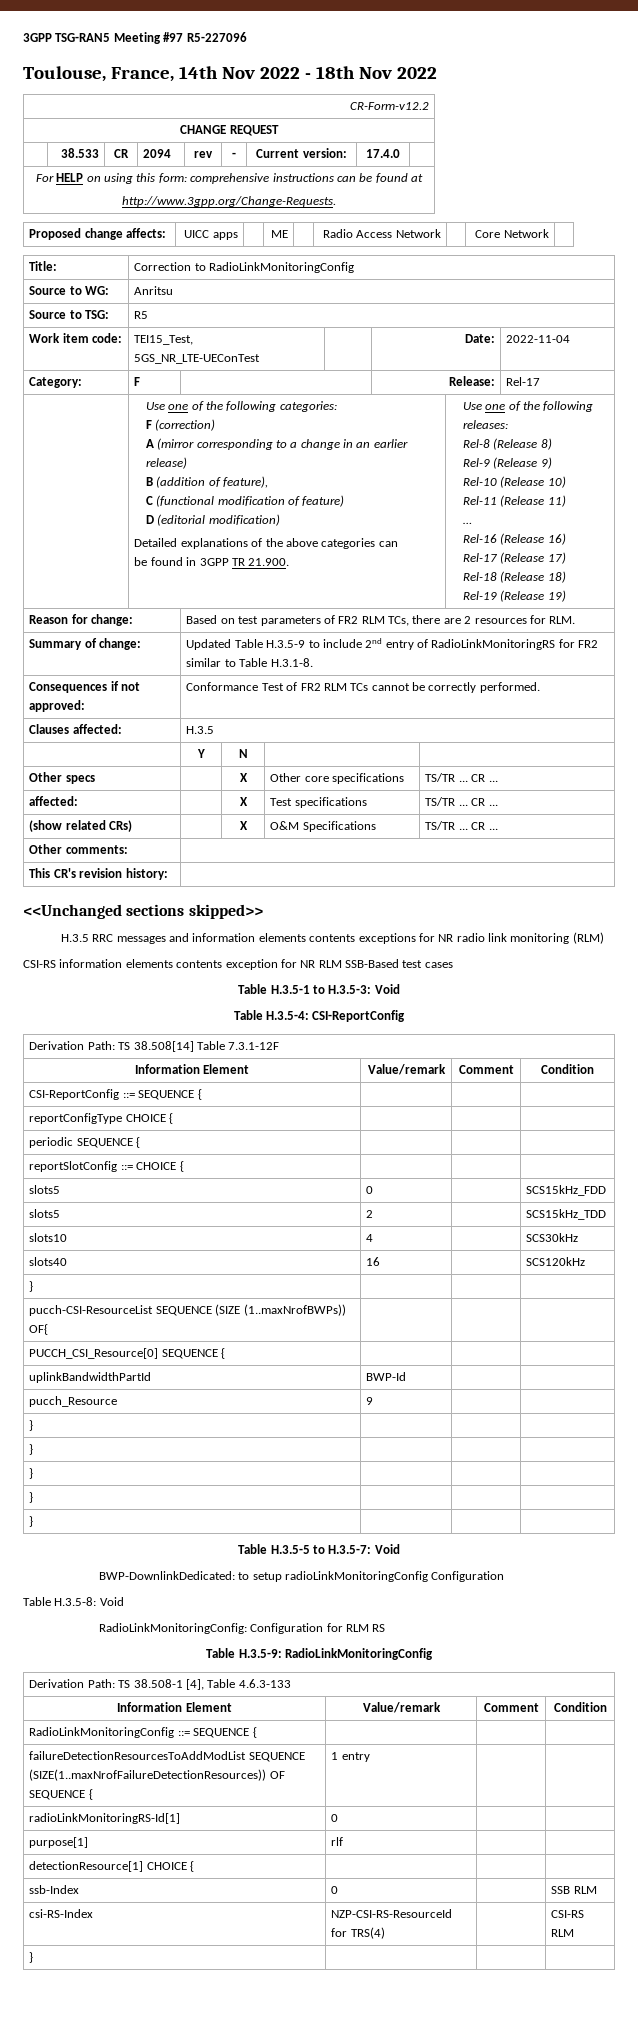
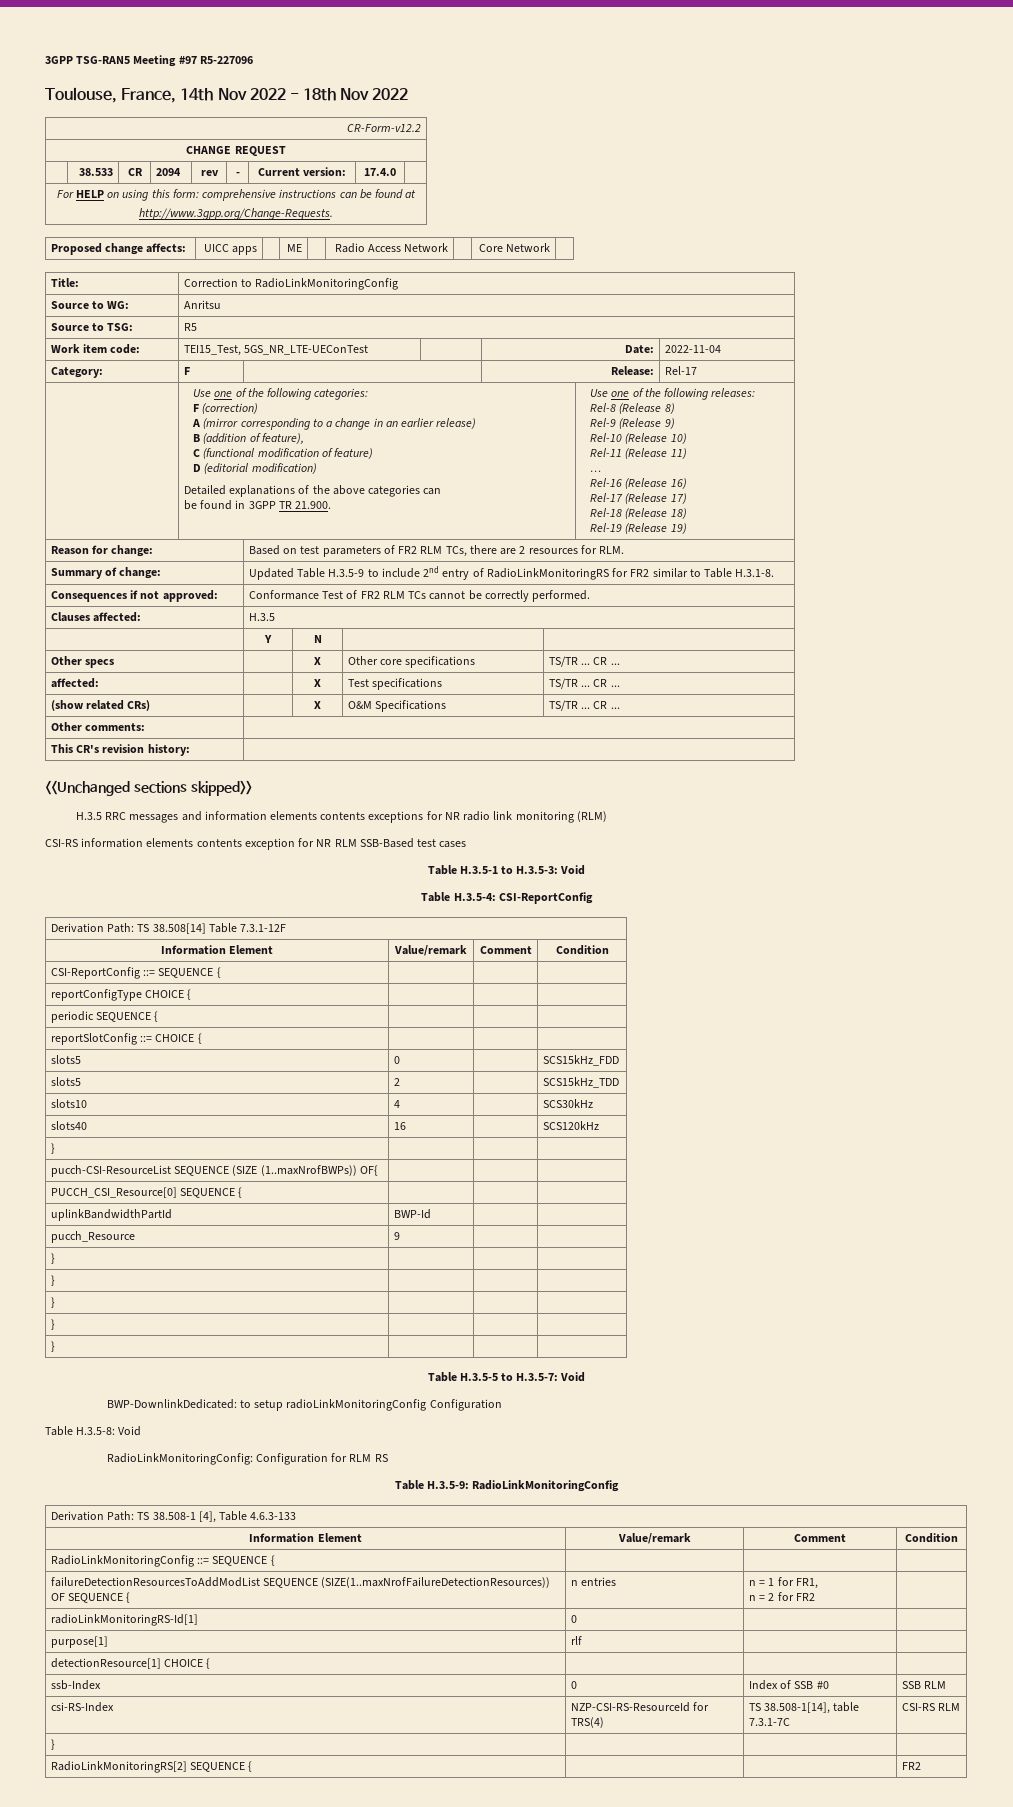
- failureDetectionResourcesToAddModList SEQUENCE (SIZE(1..maxNrofFailureDetectionResources)) OF SEQUENCE { | 1 entry | |
+ failureDetectionResourcesToAddModList SEQUENCE (SIZE(1..maxNrofFailureDetectionResources)) OF SEQUENCE { | n entries | n = 1 for FR1,
+ n = 2 for FR2 |
- ssb-Index | 0 | | SSB RLM
+ ssb-Index | 0 | Index of SSB #0 | SSB RLM
- csi-RS-Index | NZP-CSI-RS-ResourceId for TRS(4) | | CSI-RS RLM
+ csi-RS-Index | NZP-CSI-RS-ResourceId for TRS(4) | TS 38.508-1[14], table 7.3.1-7C | CSI-RS RLM
+ RadioLinkMonitoringRS[2] SEQUENCE { | | | FR2

